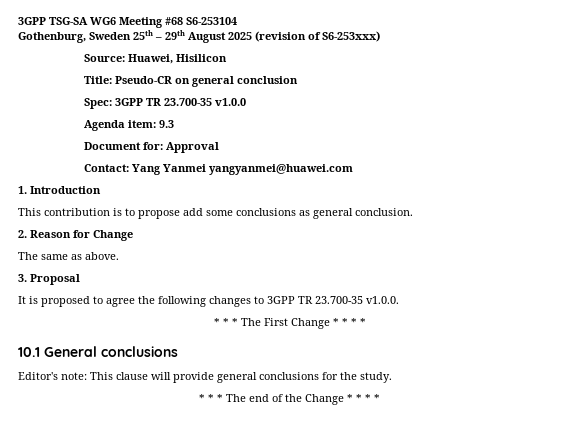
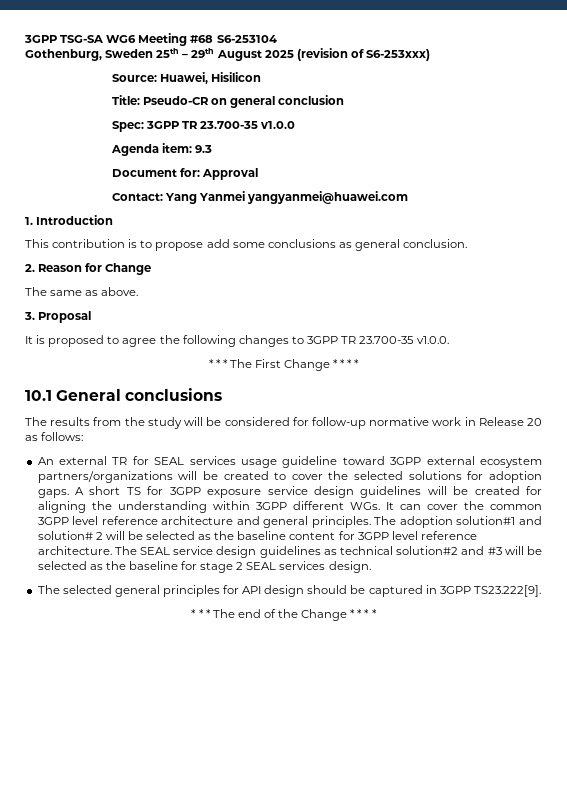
- Editor's note: This clause will provide general conclusions for the study.
+ The results from the study will be considered for follow-up normative work in Release 20 as follows:
+ An external TR for SEAL services usage guideline toward 3GPP external ecosystem partners/organizations will be created to cover the selected solutions for adoption gaps. A short TS for 3GPP exposure service design guidelines will be created for aligning the understanding within 3GPP different WGs. It can cover the common 3GPP level reference architecture and general principles. The adoption solution#1 and solution# 2 will be selected as the baseline content for 3GPP level reference architecture. The SEAL service design guidelines as technical solution#2 and #3 will be selected as the baseline for stage 2 SEAL services design.
+ The selected general principles for API design should be captured in 3GPP TS23.222[9].

